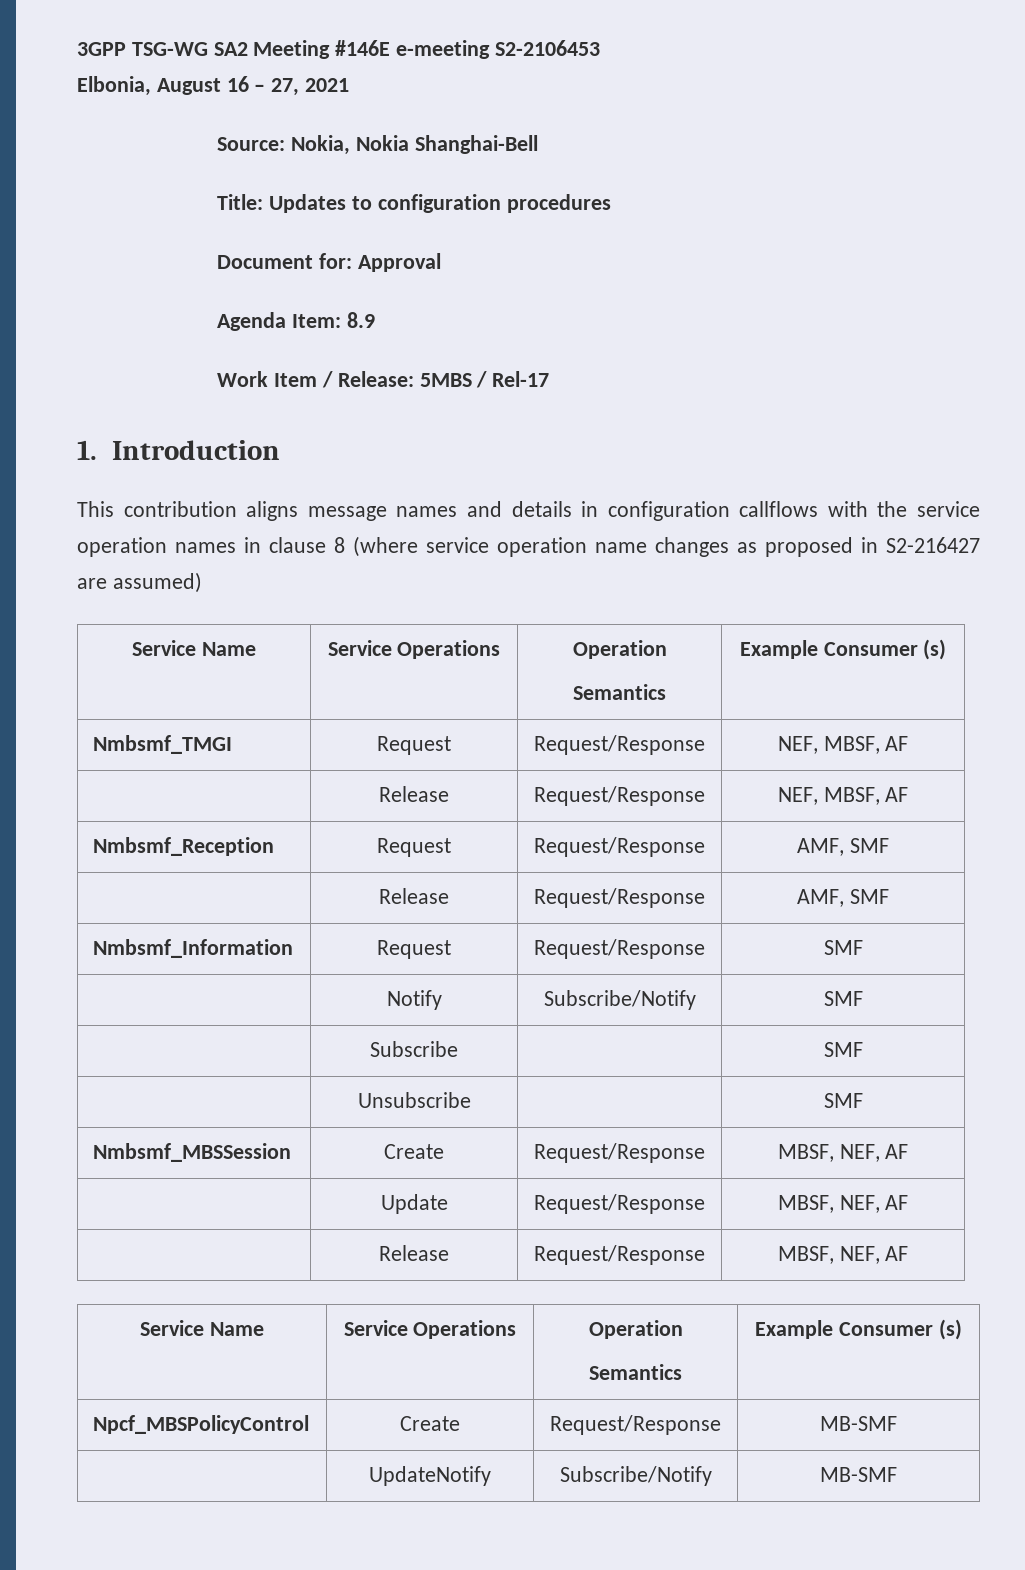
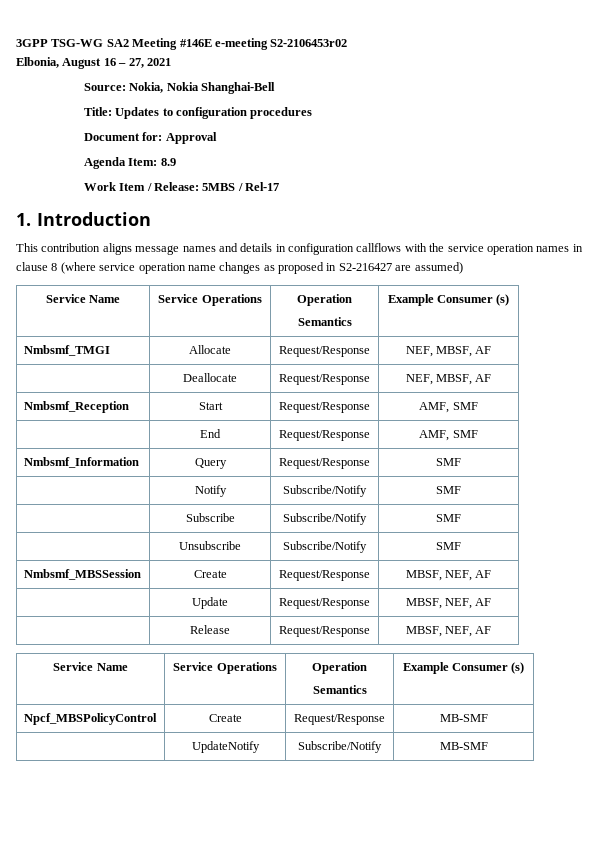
- 3GPP TSG-WG SA2 Meeting #146E e-meeting S2-2106453
+ 3GPP TSG-WG SA2 Meeting #146E e-meeting S2-2106453r02
- Nmbsmf_TMGI | Request | Request/Response | NEF, MBSF, AF
+ Nmbsmf_TMGI | Allocate | Request/Response | NEF, MBSF, AF
- | Release | Request/Response | NEF, MBSF, AF
+ | Deallocate | Request/Response | NEF, MBSF, AF
- Nmbsmf_Reception | Request | Request/Response | AMF, SMF
+ Nmbsmf_Reception | Start | Request/Response | AMF, SMF
- | Release | Request/Response | AMF, SMF
+ | End | Request/Response | AMF, SMF
- Nmbsmf_Information | Request | Request/Response | SMF
+ Nmbsmf_Information | Query | Request/Response | SMF
- | Subscribe | | SMF
+ | Subscribe | Subscribe/Notify | SMF
- | Unsubscribe | | SMF
+ | Unsubscribe | Subscribe/Notify | SMF

